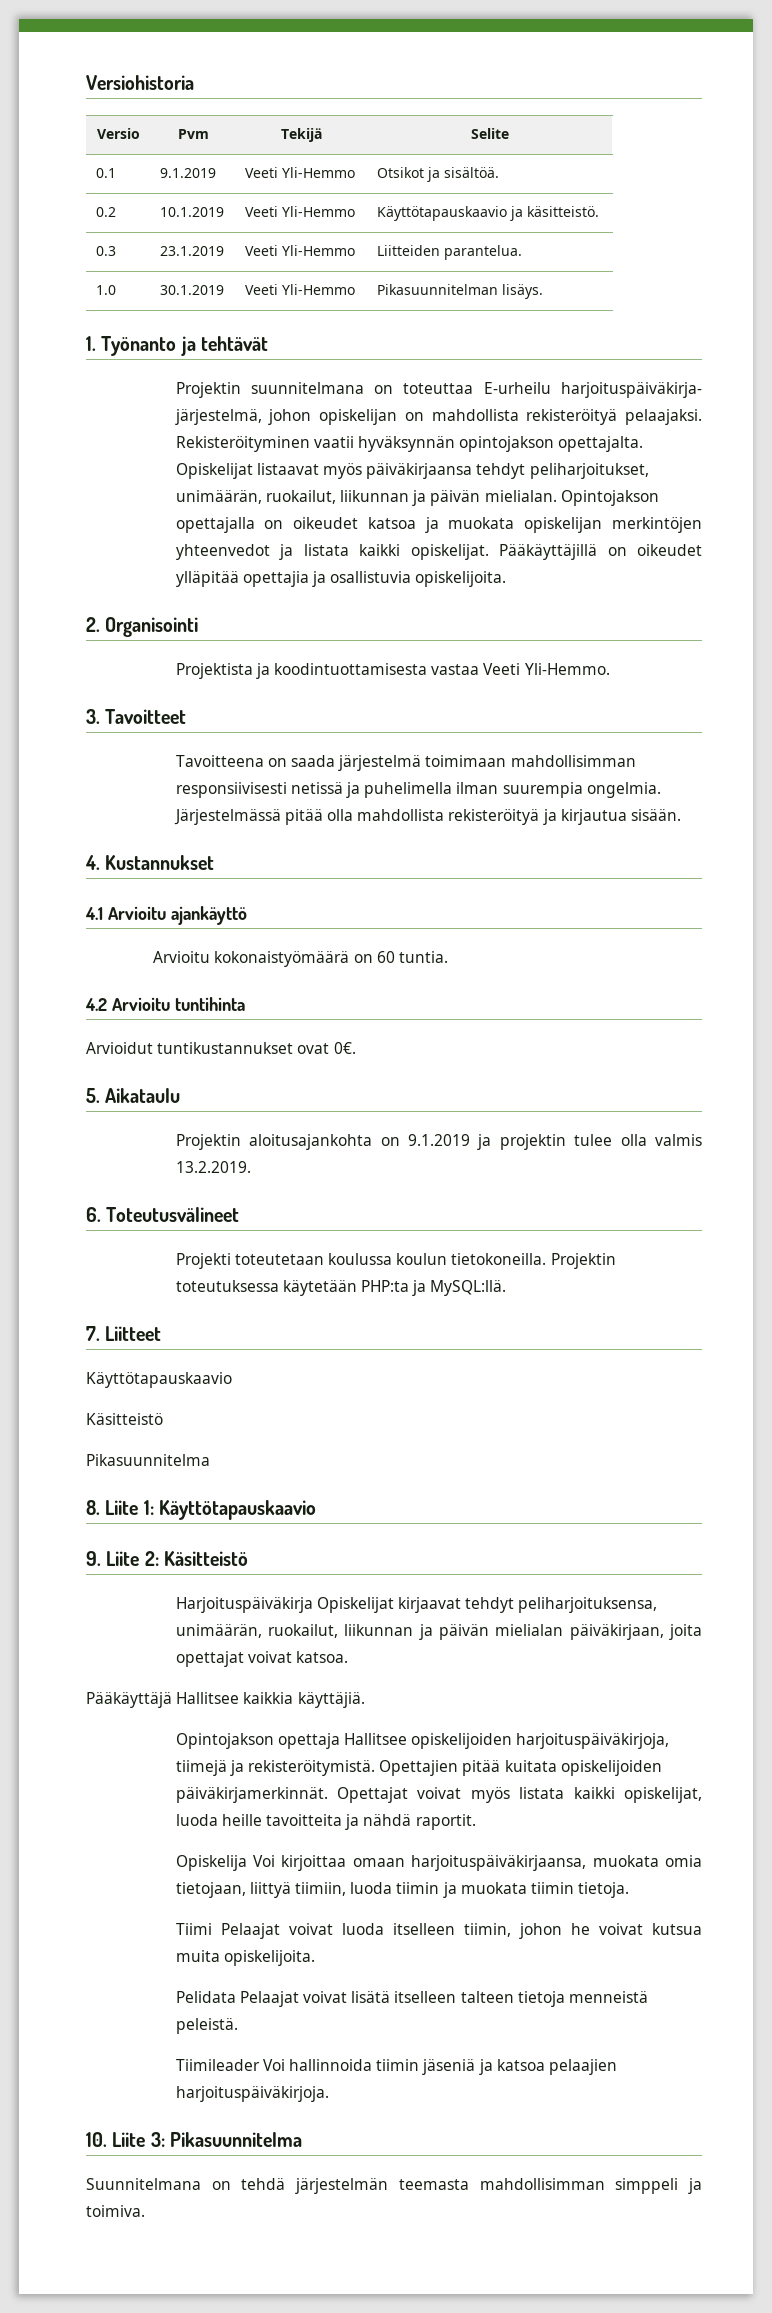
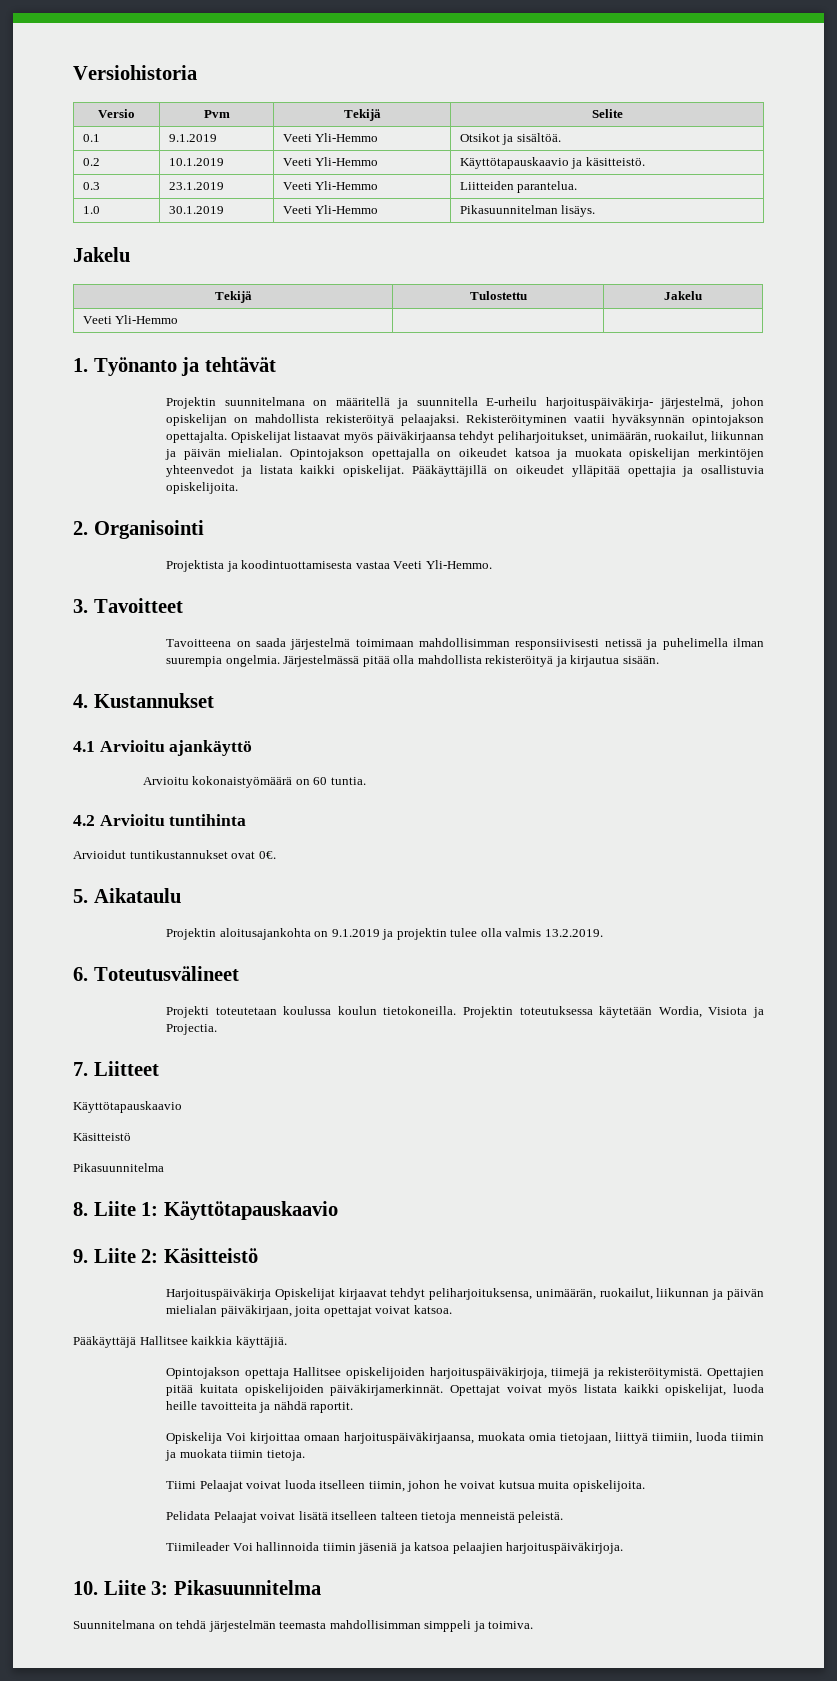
  1.0 | 30.1.2019 | Veeti Yli-Hemmo | Pikasuunnitelman lisäys.
+ Jakelu
+ Tekijä | Tulostettu | Jakelu
+ Veeti Yli-Hemmo | |
- Projektin suunnitelmana on toteuttaa E-urheilu harjoituspäiväkirja- järjestelmä, johon opiskelijan on mahdollista rekisteröityä pelaajaksi.
+ Projektin suunnitelmana on määritellä ja suunnitella E-urheilu harjoituspäiväkirja- järjestelmä, johon opiskelijan on mahdollista rekisteröityä pelaajaksi.
- Projektin toteutuksessa käytetään PHP:ta ja MySQL:llä.
+ Projektin toteutuksessa käytetään Wordia, Visiota ja Projectia.

